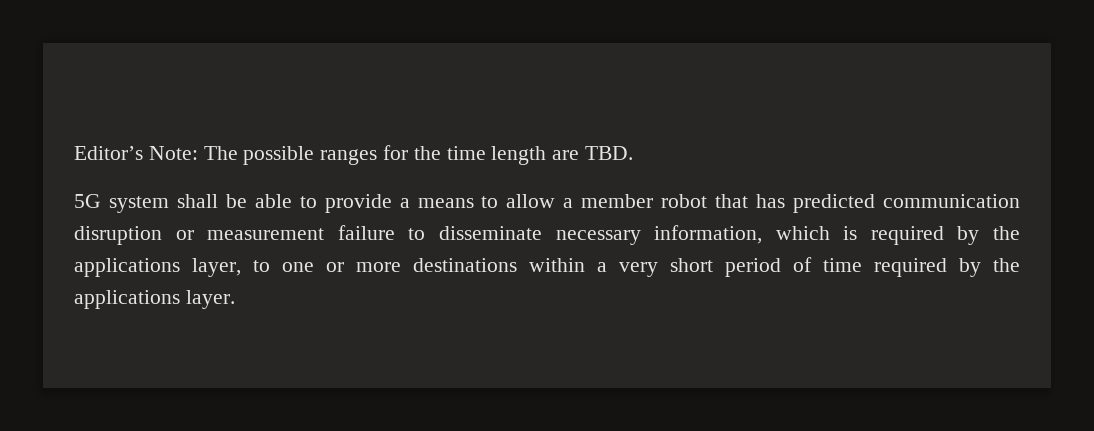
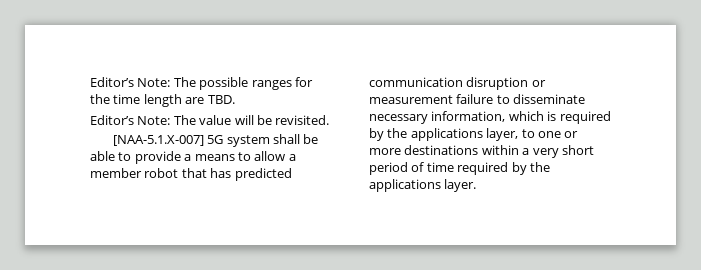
- 5G system shall be able to provide a means to allow a member robot that has predicted communication disruption or measurement failure to disseminate necessary information, which is required by the applications layer, to one or more destinations within a very short period of time required by the applications layer.
+ Editor’s Note: The value will be revisited.
+ [NAA-5.1.X-007] 5G system shall be able to provide a means to allow a member robot that has predicted communication disruption or measurement failure to disseminate necessary information, which is required by the applications layer, to one or more destinations within a very short period of time required by the applications layer.

